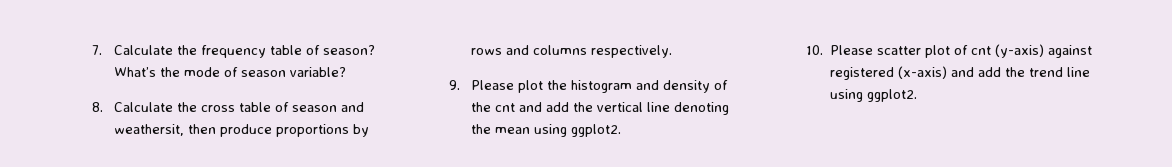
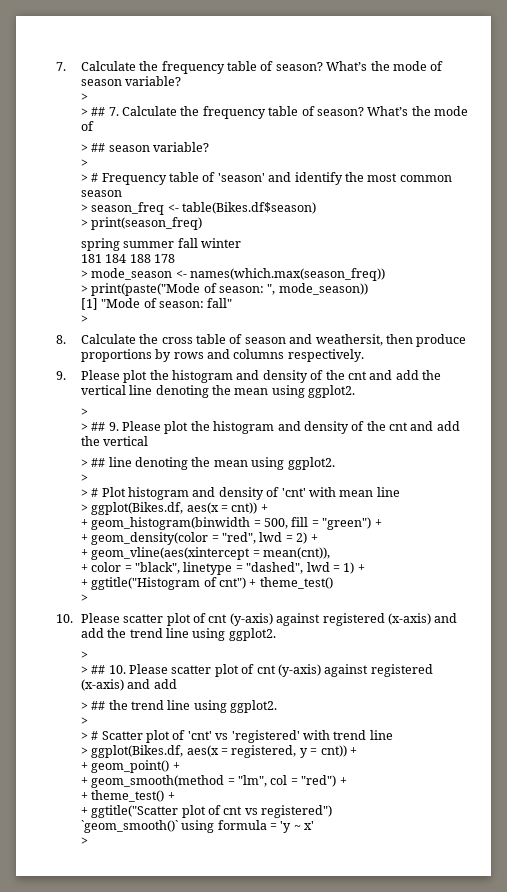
  What’s the mode of season variable?
+ >
+ > ## 7. Calculate the frequency table of season? What’s the mode of
+ > ## season variable?
+ >
+ > # Frequency table of 'season' and identify the most common season
+ > season_freq <- table(Bikes.df$season)
+ > print(season_freq)
+ spring summer fall winter
+ 181 184 188 178
+ > mode_season <- names(which.max(season_freq))
+ > print(paste("Mode of season: ", mode_season))
+ [1] "Mode of season: fall"
+ >
  9. Please plot the histogram and density of the cnt and add the vertical line denoting the mean using ggplot2.
+ >
+ > ## 9. Please plot the histogram and density of the cnt and add the vertical
+ > ## line denoting the mean using ggplot2.
+ >
+ > # Plot histogram and density of 'cnt' with mean line
+ > ggplot(Bikes.df, aes(x = cnt)) +
+ + geom_histogram(binwidth = 500, fill = "green") +
+ + geom_density(color = "red", lwd = 2) +
+ + geom_vline(aes(xintercept = mean(cnt)),
+ + color = "black", linetype = "dashed", lwd = 1) +
+ + ggtitle("Histogram of cnt") + theme_test()
+ >
  10. Please scatter plot of cnt (y-axis) against registered (x-axis) and add the trend line using ggplot2.
+ >
+ > ## 10. Please scatter plot of cnt (y-axis) against registered (x-axis) and add
+ > ## the trend line using ggplot2.
+ >
+ > # Scatter plot of 'cnt' vs 'registered' with trend line
+ > ggplot(Bikes.df, aes(x = registered, y = cnt)) +
+ + geom_point() +
+ + geom_smooth(method = "lm", col = "red") +
+ + theme_test() +
+ + ggtitle("Scatter plot of cnt vs registered")
+ `geom_smooth()` using formula = 'y ~ x'
+ >

